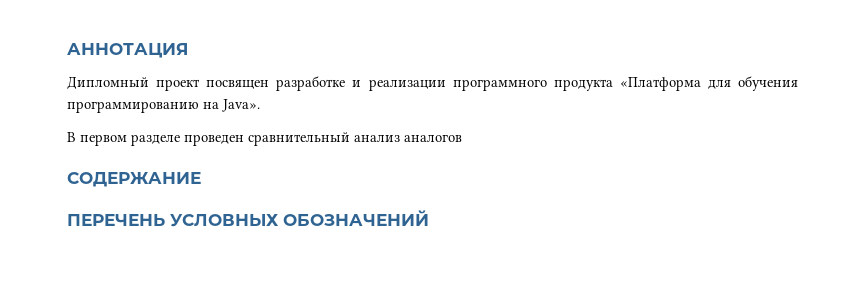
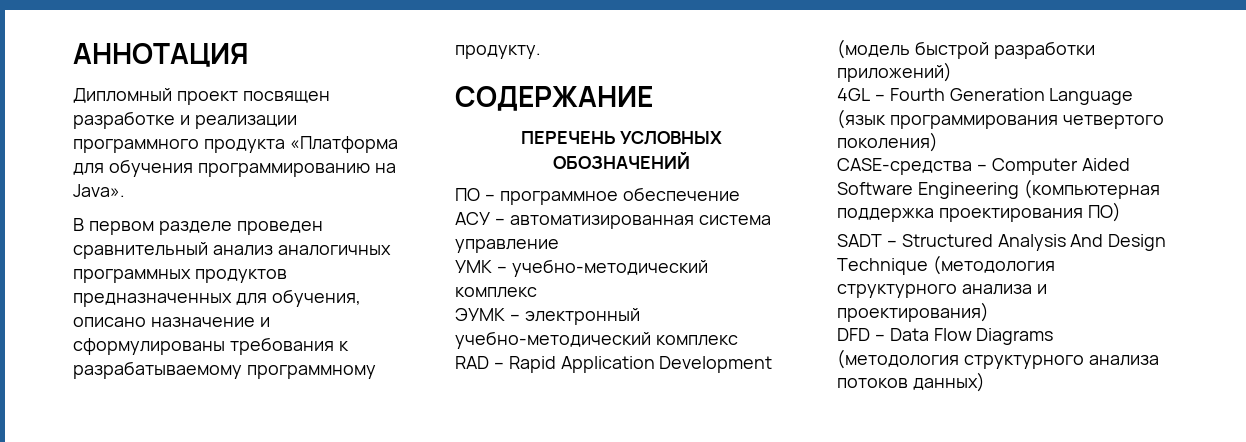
- В первом разделе проведен сравнительный анализ аналогов
+ В первом разделе проведен сравнительный анализ аналогичных программных продуктов предназначенных для обучения, описано назначение и сформулированы требования к разрабатываемому программному продукту.
  СОДЕРЖАНИЕ
  ПЕРЕЧЕНЬ УСЛОВНЫХ ОБОЗНАЧЕНИЙ
+ ПО – программное обеспечение
+ АСУ – автоматизированная система управление
+ УМК – учебно-методический комплекс
+ ЭУМК – электронный учебно-методический комплекс
+ RAD – Rapid Application Development (модель быстрой разработки приложений)
+ 4GL – Fourth Generation Language (язык программирования четвертого поколения)
+ CASE-средства – Computer Aided Software Engineering (компьютерная поддержка проектирования ПО)
+ SADT – Structured Analysis And Design Technique (методология структурного анализа и проектирования)
+ DFD – Data Flow Diagrams (методология структурного анализа потоков данных)

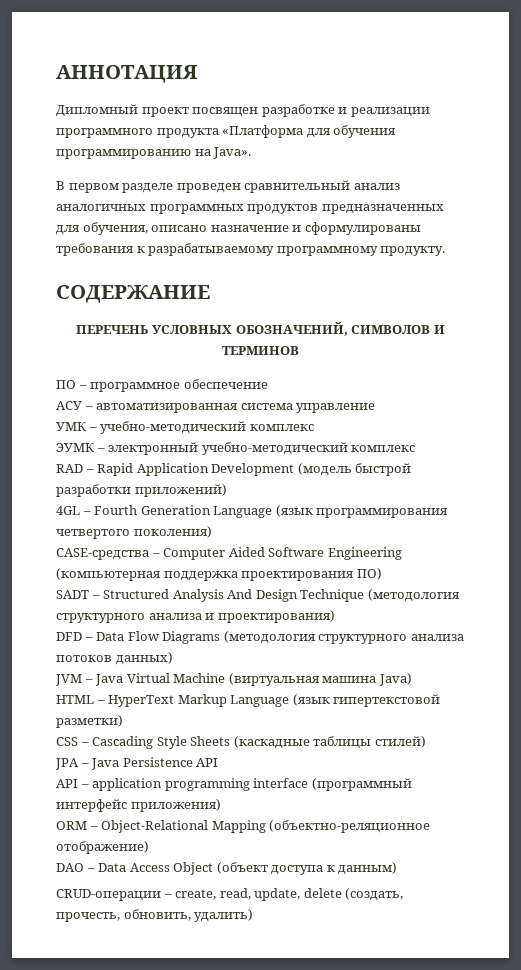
- ПЕРЕЧЕНЬ УСЛОВНЫХ ОБОЗНАЧЕНИЙ
+ ПЕРЕЧЕНЬ УСЛОВНЫХ ОБОЗНАЧЕНИЙ, СИМВОЛОВ И ТЕРМИНОВ
+ JVM – Java Virtual Machine (виртуальная машина Java)
+ HTML – HyperText Markup Language (язык гипертекстовой разметки)
+ CSS – Cascading Style Sheets (каскадные таблицы стилей)
+ JPA – Java Persistence API
+ API – application programming interface (программный интерфейс приложения)
+ ORM – Object-Relational Mapping (объектно-реляционное отображение)
+ DAO – Data Access Object (объект доступа к данным)
+ CRUD-операции – create, read, update, delete (создать, прочесть, обновить, удалить)

